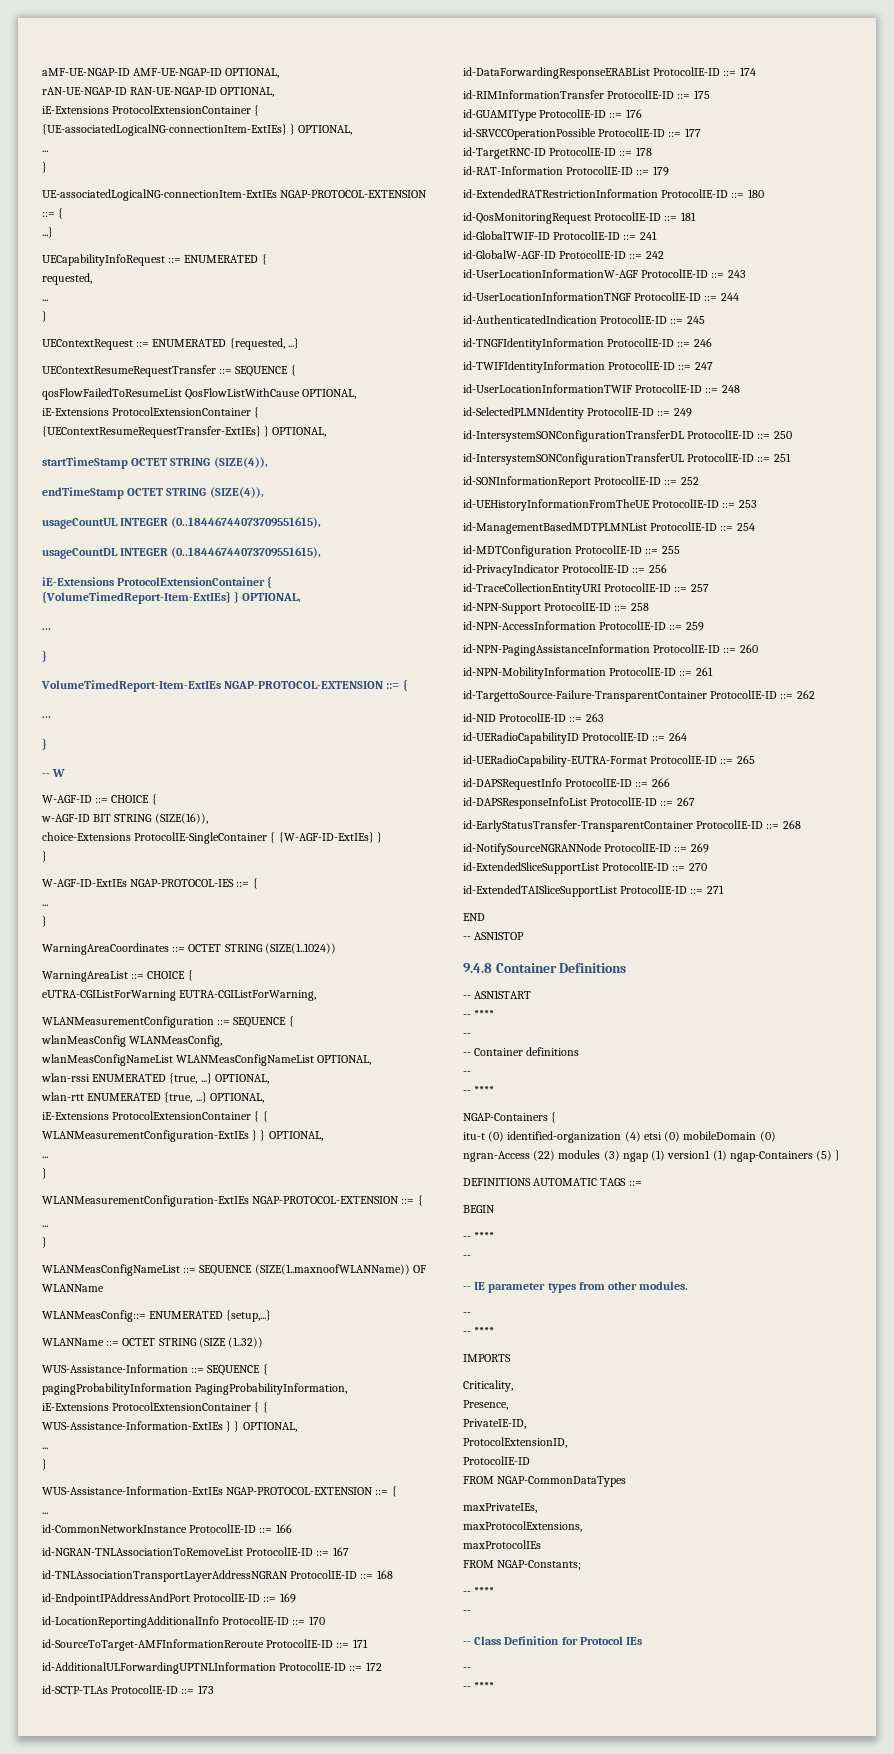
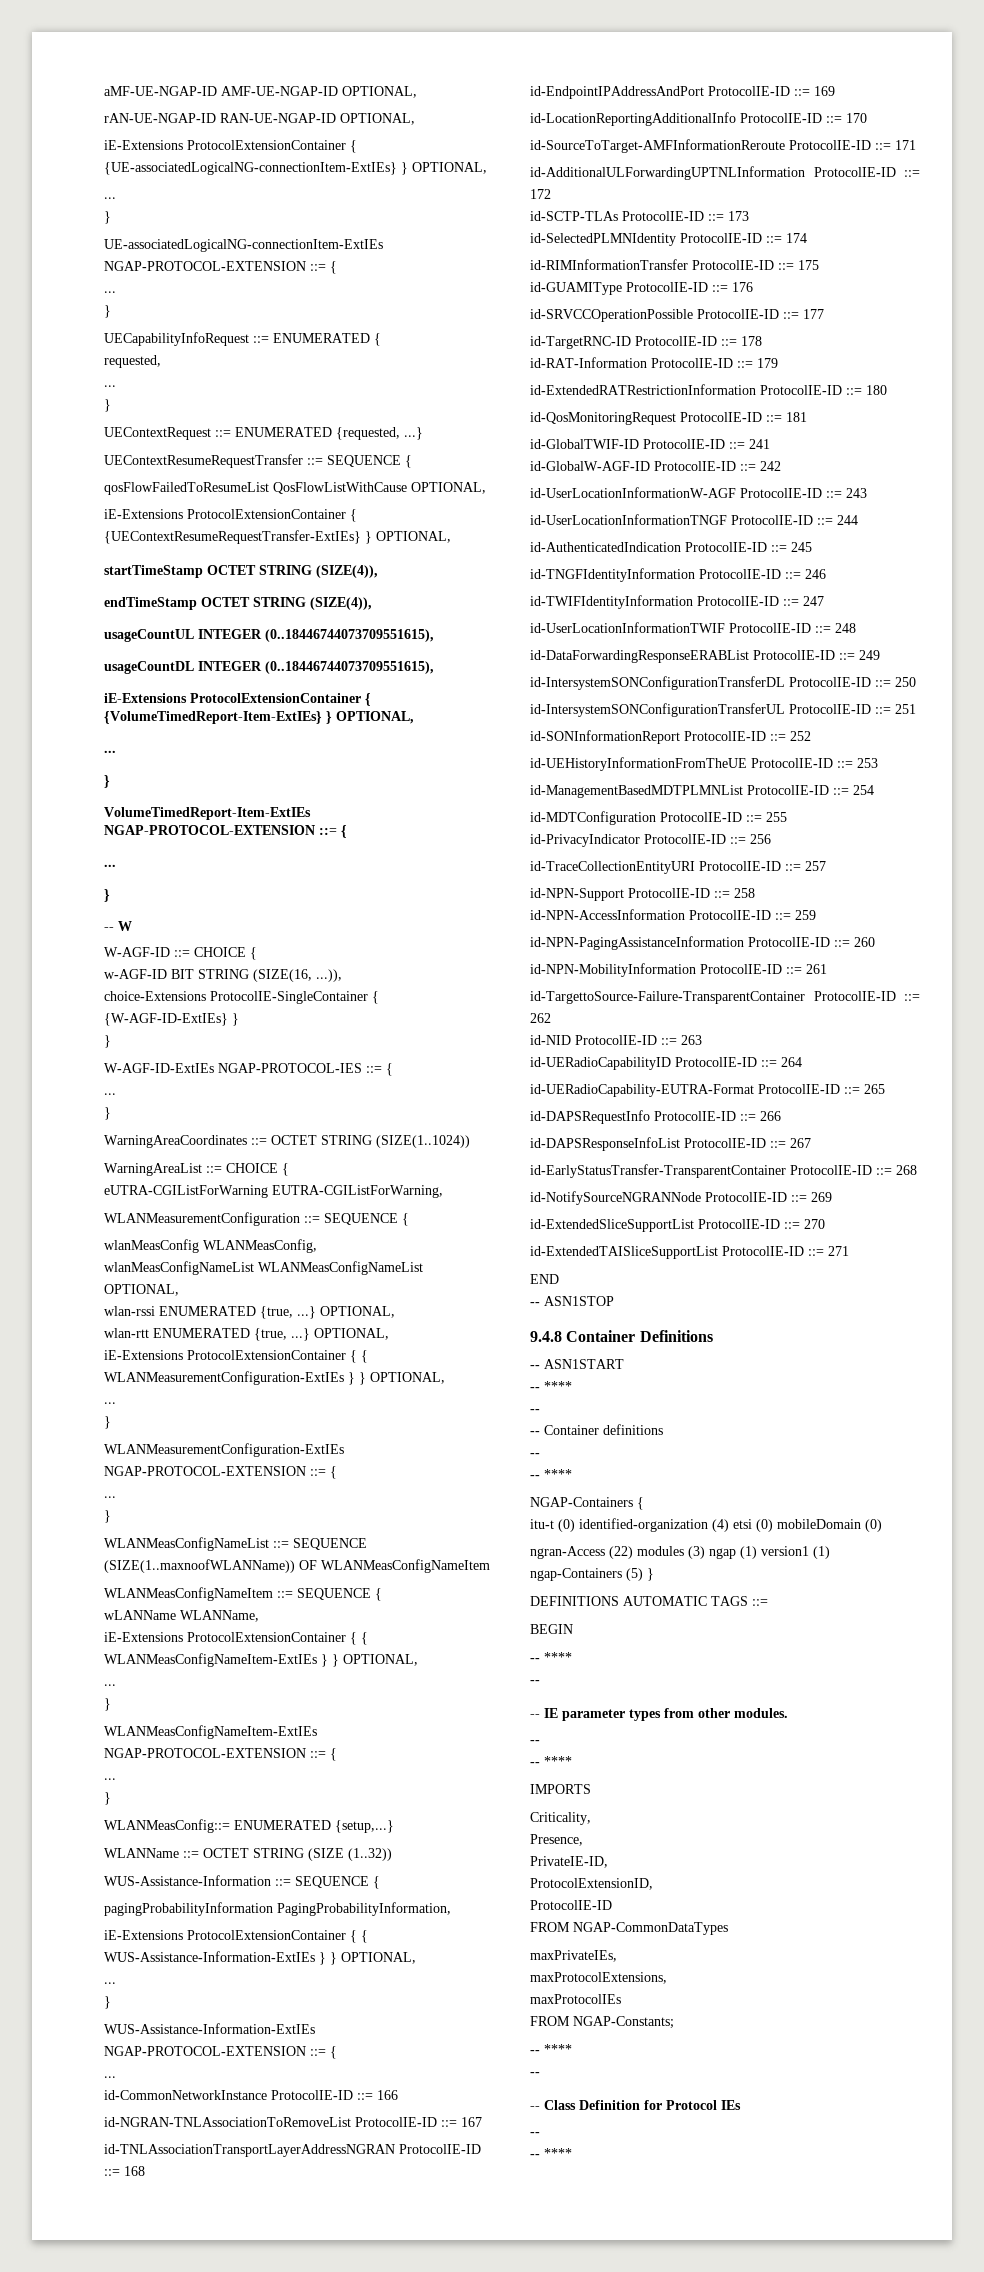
  UE-associatedLogicalNG-connectionItem-ExtIEs NGAP-PROTOCOL-EXTENSION ::= {
- ...}
+ ...
+ }
- w-AGF-ID BIT STRING (SIZE(16)),
+ w-AGF-ID BIT STRING (SIZE(16, ...)),
- WLANMeasConfigNameList ::= SEQUENCE (SIZE(1..maxnoofWLANName)) OF WLANName
+ WLANMeasConfigNameList ::= SEQUENCE (SIZE(1..maxnoofWLANName)) OF WLANMeasConfigNameItem
+ WLANMeasConfigNameItem ::= SEQUENCE {
+ wLANName WLANName,
+ iE-Extensions ProtocolExtensionContainer { { WLANMeasConfigNameItem-ExtIEs } } OPTIONAL,
+ ...
+ }
+ WLANMeasConfigNameItem-ExtIEs NGAP-PROTOCOL-EXTENSION ::= {
+ ...
+ }
- id-DataForwardingResponseERABList ProtocolIE-ID ::= 174
+ id-SelectedPLMNIdentity ProtocolIE-ID ::= 174
- id-SelectedPLMNIdentity ProtocolIE-ID ::= 249
+ id-DataForwardingResponseERABList ProtocolIE-ID ::= 249

